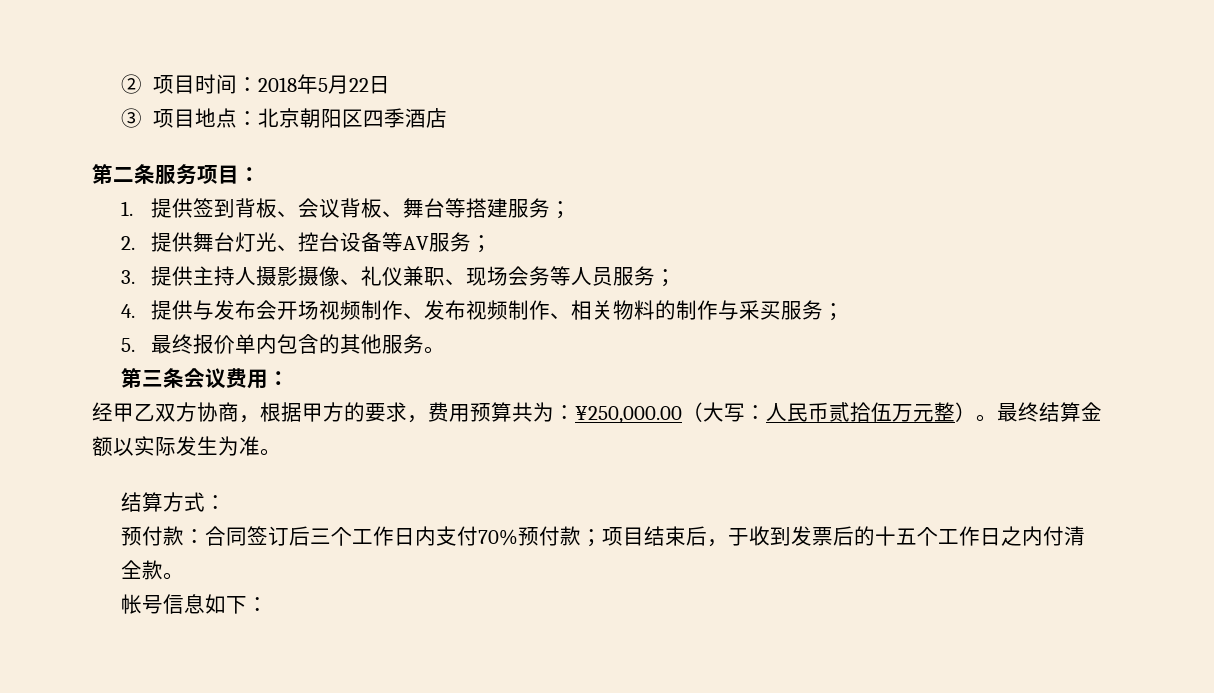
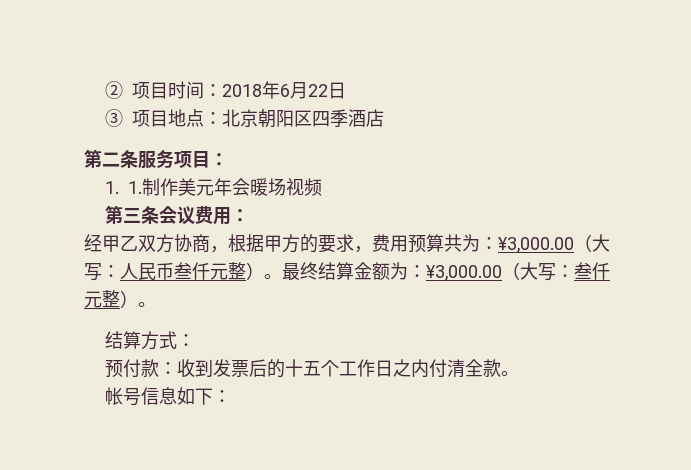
- ②项目时间：2018年5月22日
+ ②项目时间：2018年6月22日
- 1.提供签到背板、会议背板、舞台等搭建服务；
- 2.提供舞台灯光、控台设备等AV服务；
- 3.提供主持人摄影摄像、礼仪兼职、现场会务等人员服务；
- 4.提供与发布会开场视频制作、发布视频制作、相关物料的制作与采买服务；
- 5.最终报价单内包含的其他服务。
+ 1. 1.制作美元年会暖场视频
- 经甲乙双方协商，根据甲方的要求，费用预算共为：¥250,000.00（大写：人民币贰拾伍万元整）。
+ 经甲乙双方协商，根据甲方的要求，费用预算共为：¥3,000.00（大写：人民币叁仟元整）。
- 最终结算金额以实际发生为准。
+ 最终结算金额为：¥3,000.00（大写：叁仟元整）。
- 预付款：合同签订后三个工作日内支付70%预付款；项目结束后，于收到发票后的十五个工作日之内付清全款。
+ 预付款：收到发票后的十五个工作日之内付清全款。

